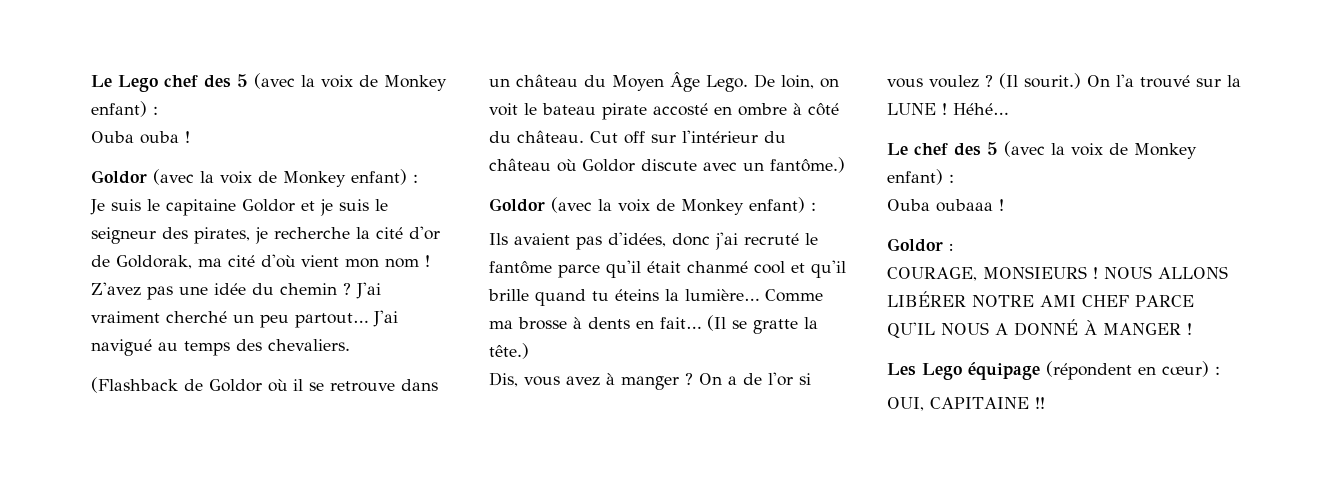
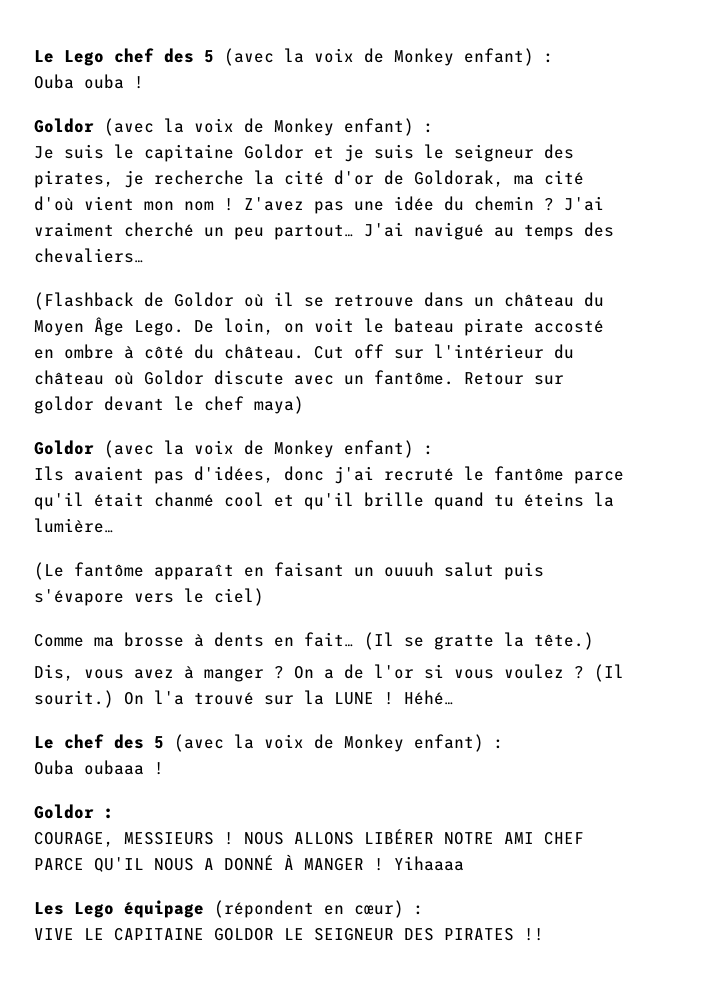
- J'ai navigué au temps des chevaliers.
+ J'ai navigué au temps des chevaliers…
- Cut off sur l'intérieur du château où Goldor discute avec un fantôme.)
+ Cut off sur l'intérieur du château où Goldor discute avec un fantôme. Retour sur goldor devant le chef maya)
- Ils avaient pas d'idées, donc j'ai recruté le fantôme parce qu'il était chanmé cool et qu'il brille quand tu éteins la lumière… Comme ma brosse à dents en fait…
+ Ils avaient pas d'idées, donc j'ai recruté le fantôme parce qu'il était chanmé cool et qu'il brille quand tu éteins la lumière…
+ (Le fantôme apparaît en faisant un ouuuh salut puis s'évapore vers le ciel)
+ Comme ma brosse à dents en fait…
- COURAGE, MONSIEURS !
+ COURAGE, MESSIEURS !
+ Yihaaaa
- OUI, CAPITAINE !!
+ VIVE LE CAPITAINE GOLDOR LE SEIGNEUR DES PIRATES !!

